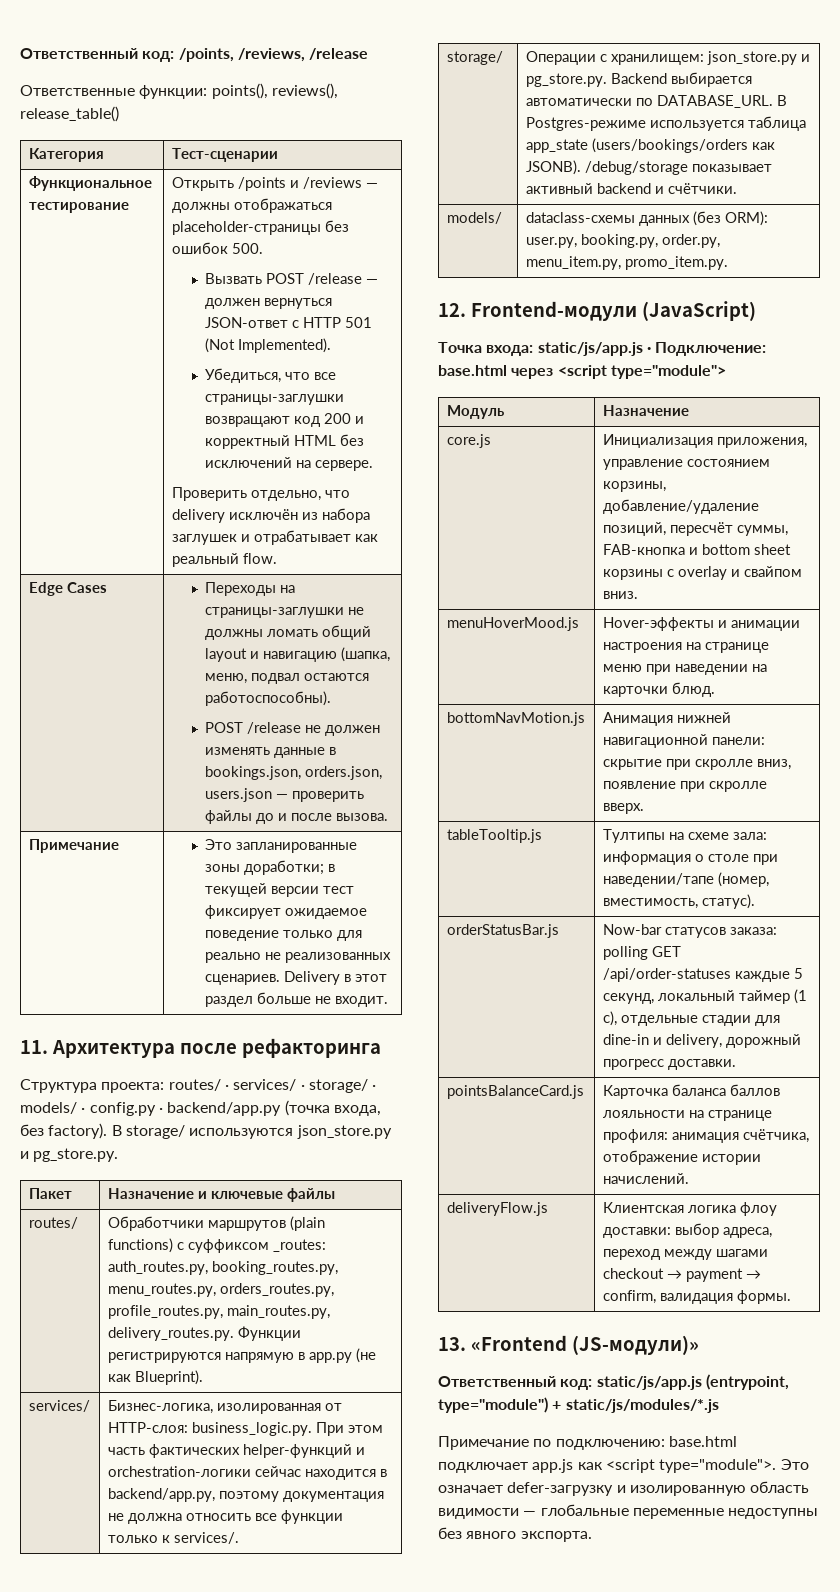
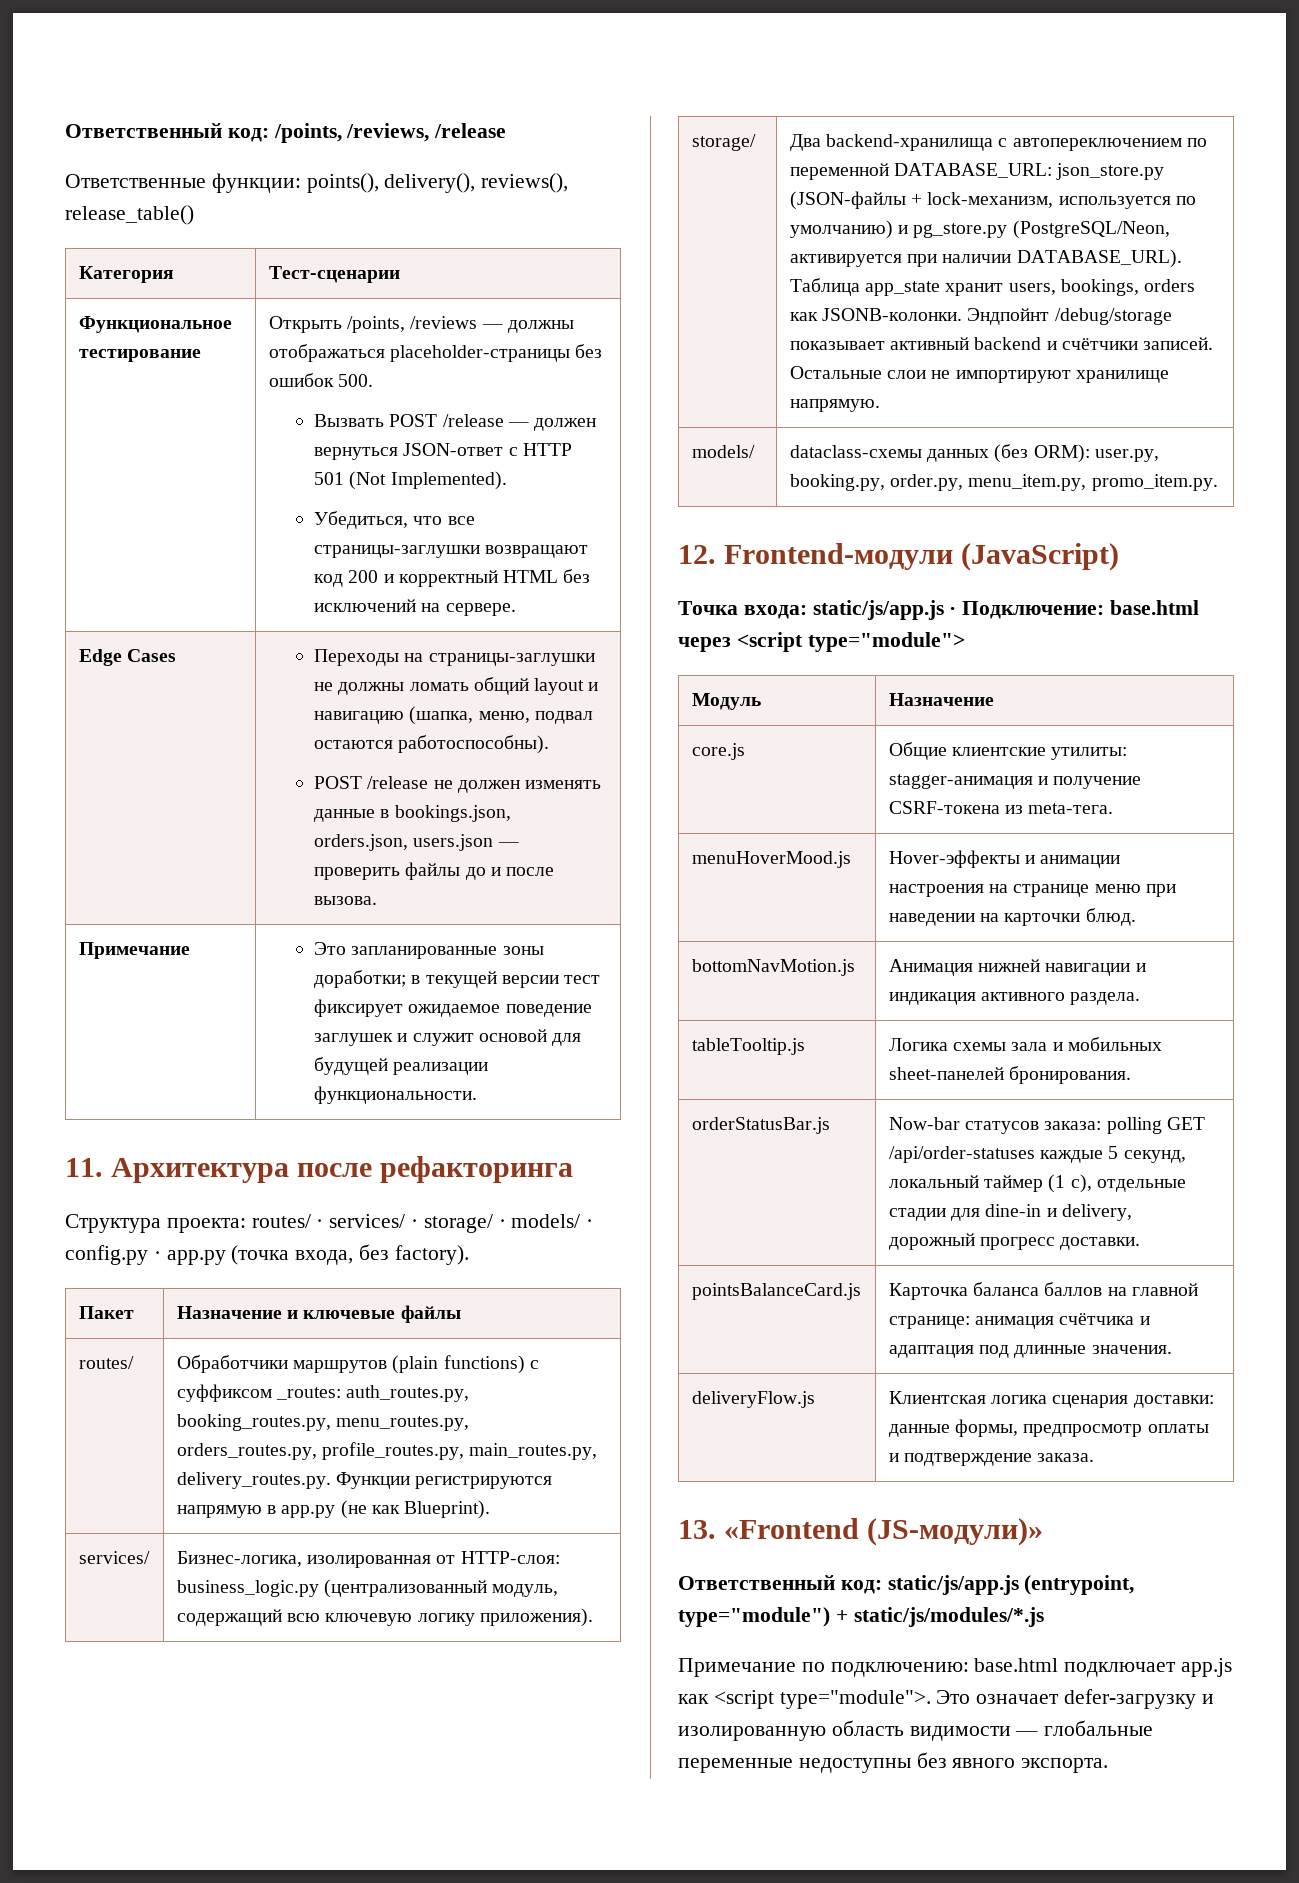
- Ответственные функции: points(), reviews(), release_table()
+ Ответственные функции: points(), delivery(), reviews(), release_table()
- Открыть /points и /reviews — должны отображаться placeholder-страницы без ошибок 500.
+ Открыть /points, /reviews — должны отображаться placeholder-страницы без ошибок 500.
- Проверить отдельно, что delivery исключён из набора заглушек и отрабатывает как реальный flow.
- Примечание | Это запланированные зоны доработки; в текущей версии тест фиксирует ожидаемое поведение только для реально не реализованных сценариев. Delivery в этот раздел больше не входит.
+ Примечание | Это запланированные зоны доработки; в текущей версии тест фиксирует ожидаемое поведение заглушек и служит основой для будущей реализации функциональности.
- Структура проекта: routes/ · services/ · storage/ · models/ · config.py · backend/app.py (точка входа, без factory). В storage/ используются json_store.py и pg_store.py.
+ Структура проекта: routes/ · services/ · storage/ · models/ · config.py · app.py (точка входа, без factory).
- services/ | Бизнес-логика, изолированная от HTTP-слоя: business_logic.py. При этом часть фактических helper-функций и orchestration-логики сейчас находится в backend/app.py, поэтому документация не должна относить все функции только к services/.
- storage/ | Операции с хранилищем: json_store.py и pg_store.py. Backend выбирается автоматически по DATABASE_URL. В Postgres-режиме используется таблица app_state (users/bookings/orders как JSONB). /debug/storage показывает активный backend и счётчики.
+ services/ | Бизнес-логика, изолированная от HTTP-слоя: business_logic.py (централизованный модуль, содержащий всю ключевую логику приложения).
+ storage/ | Два backend-хранилища с автопереключением по переменной DATABASE_URL: json_store.py (JSON-файлы + lock-механизм, используется по умолчанию) и pg_store.py (PostgreSQL/Neon, активируется при наличии DATABASE_URL). Таблица app_state хранит users, bookings, orders как JSONB-колонки. Эндпойнт /debug/storage показывает активный backend и счётчики записей. Остальные слои не импортируют хранилище напрямую.
- core.js | Инициализация приложения, управление состоянием корзины, добавление/удаление позиций, пересчёт суммы, FAB-кнопка и bottom sheet корзины с overlay и свайпом вниз.
+ core.js | Общие клиентские утилиты: stagger-анимация и получение CSRF-токена из meta-тега.
- bottomNavMotion.js | Анимация нижней навигационной панели: скрытие при скролле вниз, появление при скролле вверх.
- tableTooltip.js | Тултипы на схеме зала: информация о столе при наведении/тапе (номер, вместимость, статус).
+ bottomNavMotion.js | Анимация нижней навигации и индикация активного раздела.
+ tableTooltip.js | Логика схемы зала и мобильных sheet-панелей бронирования.
- pointsBalanceCard.js | Карточка баланса баллов лояльности на странице профиля: анимация счётчика, отображение истории начислений.
- deliveryFlow.js | Клиентская логика флоу доставки: выбор адреса, переход между шагами checkout → payment → confirm, валидация формы.
+ pointsBalanceCard.js | Карточка баланса баллов на главной странице: анимация счётчика и адаптация под длинные значения.
+ deliveryFlow.js | Клиентская логика сценария доставки: данные формы, предпросмотр оплаты и подтверждение заказа.

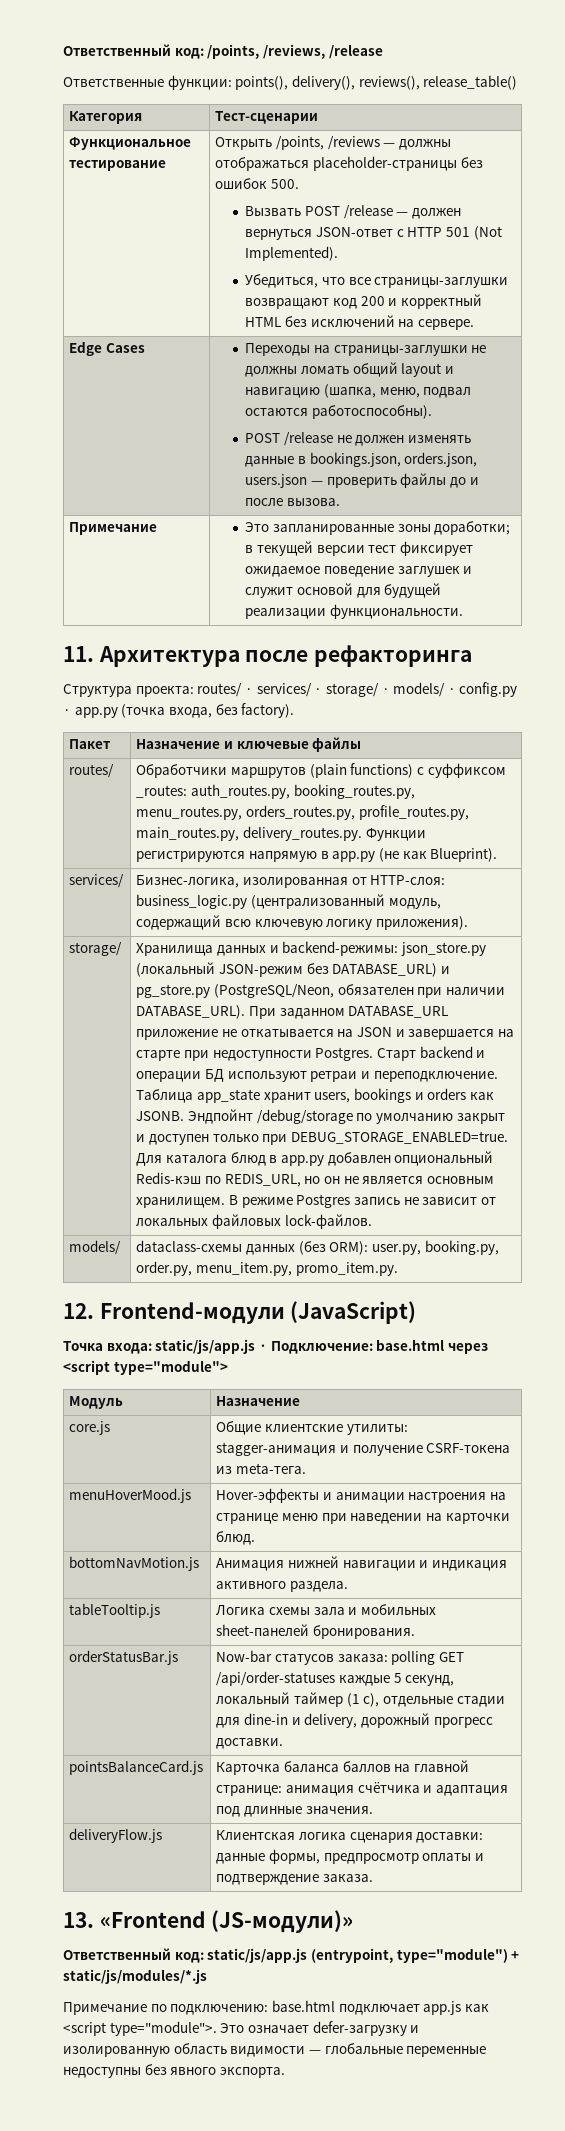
- Два backend-хранилища с автопереключением по переменной DATABASE_URL: json_store.py (JSON-файлы + lock-механизм, используется по умолчанию) и pg_store.py (PostgreSQL/Neon, активируется при наличии DATABASE_URL).
+ Хранилища данных и backend-режимы: json_store.py (локальный JSON-режим без DATABASE_URL) и pg_store.py (PostgreSQL/Neon, обязателен при наличии DATABASE_URL).
+ При заданном DATABASE_URL приложение не откатывается на JSON и завершается на старте при недоступности Postgres. Старт backend и операции БД используют ретраи и переподключение.
- Таблица app_state хранит users, bookings, orders как JSONB-колонки.
+ Таблица app_state хранит users, bookings и orders как JSONB.
- Эндпойнт /debug/storage показывает активный backend и счётчики записей. Остальные слои не импортируют хранилище напрямую.
+ Эндпойнт /debug/storage по умолчанию закрыт и доступен только при DEBUG_STORAGE_ENABLED=true. Для каталога блюд в app.py добавлен опциональный Redis-кэш по REDIS_URL, но он не является основным хранилищем. В режиме Postgres запись не зависит от локальных файловых lock-файлов.

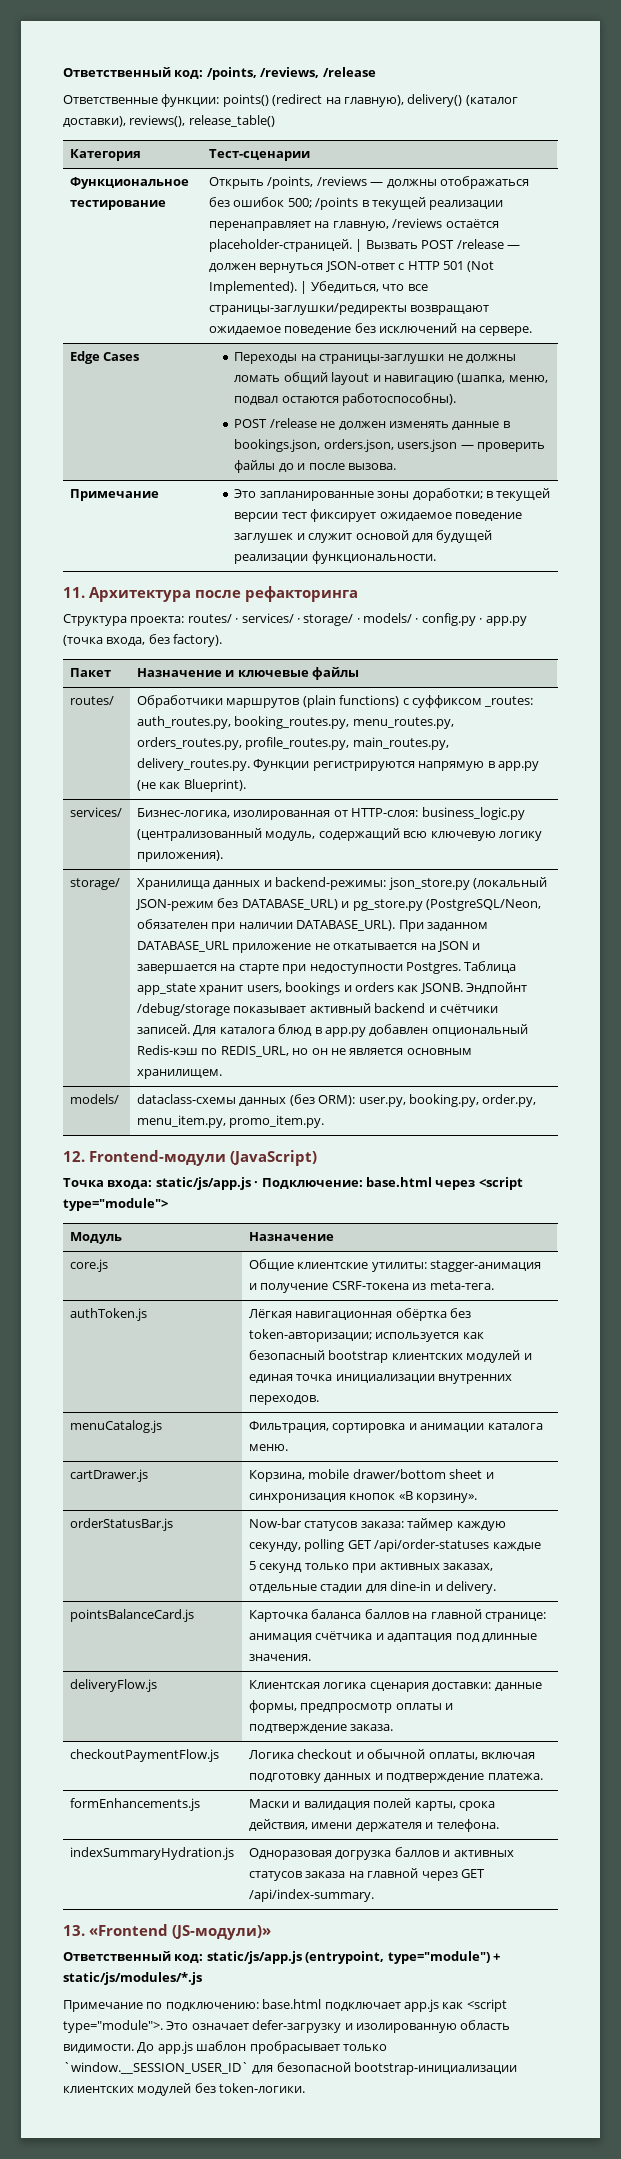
- Ответственные функции: points(), delivery(), reviews(), release_table()
+ Ответственные функции: points() (redirect на главную), delivery() (каталог доставки), reviews(), release_table()
- Открыть /points, /reviews — должны отображаться placeholder-страницы без ошибок 500.
- Вызвать POST /release — должен вернуться JSON-ответ с HTTP 501 (Not Implemented).
- Убедиться, что все страницы-заглушки возвращают код 200 и корректный HTML без исключений на сервере.
+ Открыть /points, /reviews — должны отображаться без ошибок 500; /points в текущей реализации перенаправляет на главную, /reviews остаётся placeholder-страницей. | Вызвать POST /release — должен вернуться JSON-ответ с HTTP 501 (Not Implemented). | Убедиться, что все страницы-заглушки/редиректы возвращают ожидаемое поведение без исключений на сервере.
- Старт backend и операции БД используют ретраи и переподключение.
- Эндпойнт /debug/storage по умолчанию закрыт и доступен только при DEBUG_STORAGE_ENABLED=true.
+ Эндпойнт /debug/storage показывает активный backend и счётчики записей.
- В режиме Postgres запись не зависит от локальных файловых lock-файлов.
- menuHoverMood.js | Hover-эффекты и анимации настроения на странице меню при наведении на карточки блюд.
- bottomNavMotion.js | Анимация нижней навигации и индикация активного раздела.
- tableTooltip.js | Логика схемы зала и мобильных sheet-панелей бронирования.
+ authToken.js | Лёгкая навигационная обёртка без token-авторизации; используется как безопасный bootstrap клиентских модулей и единая точка инициализации внутренних переходов.
+ menuCatalog.js | Фильтрация, сортировка и анимации каталога меню.
+ cartDrawer.js | Корзина, mobile drawer/bottom sheet и синхронизация кнопок «В корзину».
- orderStatusBar.js | Now-bar статусов заказа: polling GET /api/order-statuses каждые 5 секунд, локальный таймер (1 с), отдельные стадии для dine-in и delivery, дорожный прогресс доставки.
+ orderStatusBar.js | Now-bar статусов заказа: таймер каждую секунду, polling GET /api/order-statuses каждые 5 секунд только при активных заказах, отдельные стадии для dine-in и delivery.
+ checkoutPaymentFlow.js | Логика checkout и обычной оплаты, включая подготовку данных и подтверждение платежа.
+ formEnhancements.js | Маски и валидация полей карты, срока действия, имени держателя и телефона.
+ indexSummaryHydration.js | Одноразовая догрузка баллов и активных статусов заказа на главной через GET /api/index-summary.
- Это означает defer-загрузку и изолированную область видимости — глобальные переменные недоступны без явного экспорта.
+ Это означает defer-загрузку и изолированную область видимости. До app.js шаблон пробрасывает только `window.__SESSION_USER_ID` для безопасной bootstrap-инициализации клиентских модулей без token-логики.

